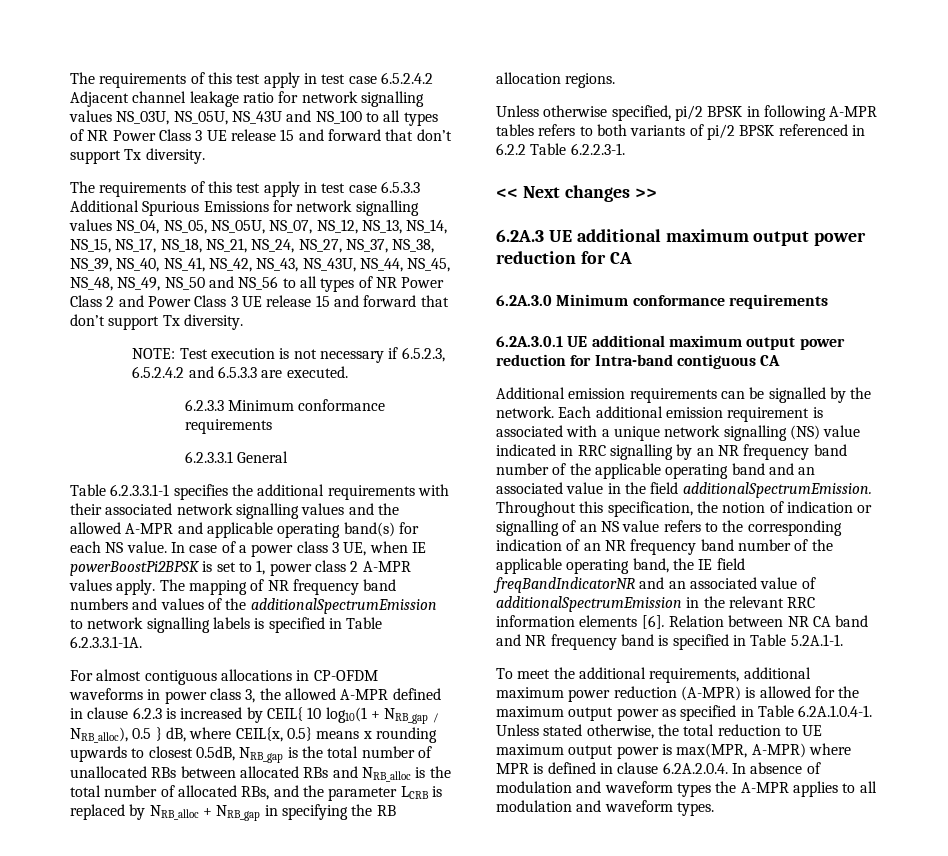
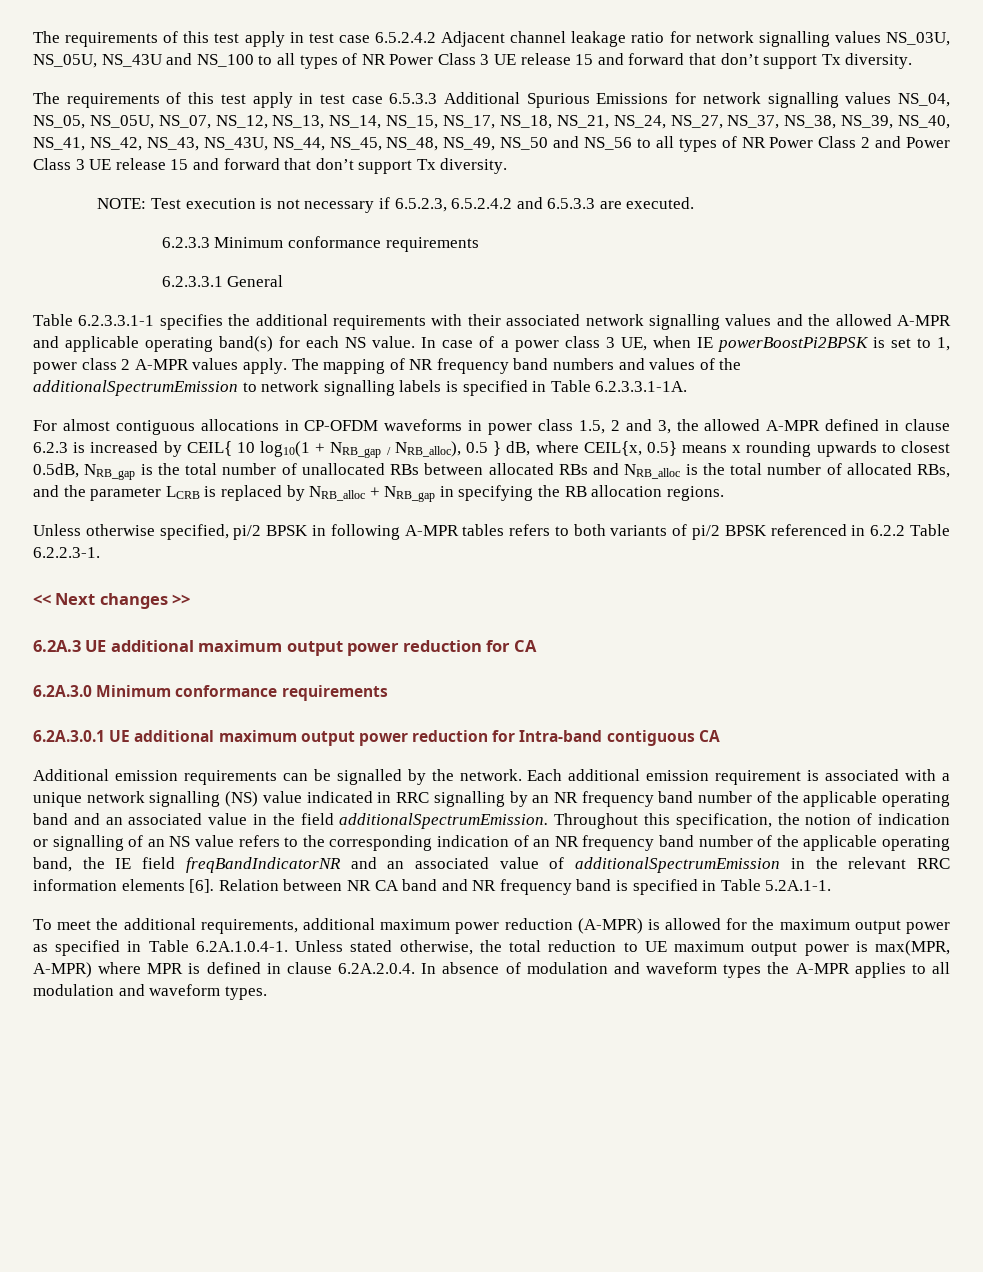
- For almost contiguous allocations in CP-OFDM waveforms in power class 3, the allowed A-MPR defined in clause 6.2.3 is increased by CEIL{ 10 log10(1 + NRB_gap / NRB_alloc), 0.5 } dB, where CEIL{x, 0.5} means x rounding upwards to closest 0.5dB, NRB_gap is the total number of unallocated RBs between allocated RBs and NRB_alloc is the total number of allocated RBs, and the parameter LCRB is replaced by NRB_alloc + NRB_gap in specifying the RB allocation regions.
+ For almost contiguous allocations in CP-OFDM waveforms in power class 1.5, 2 and 3, the allowed A-MPR defined in clause 6.2.3 is increased by CEIL{ 10 log10(1 + NRB_gap / NRB_alloc), 0.5 } dB, where CEIL{x, 0.5} means x rounding upwards to closest 0.5dB, NRB_gap is the total number of unallocated RBs between allocated RBs and NRB_alloc is the total number of allocated RBs, and the parameter LCRB is replaced by NRB_alloc + NRB_gap in specifying the RB allocation regions.

